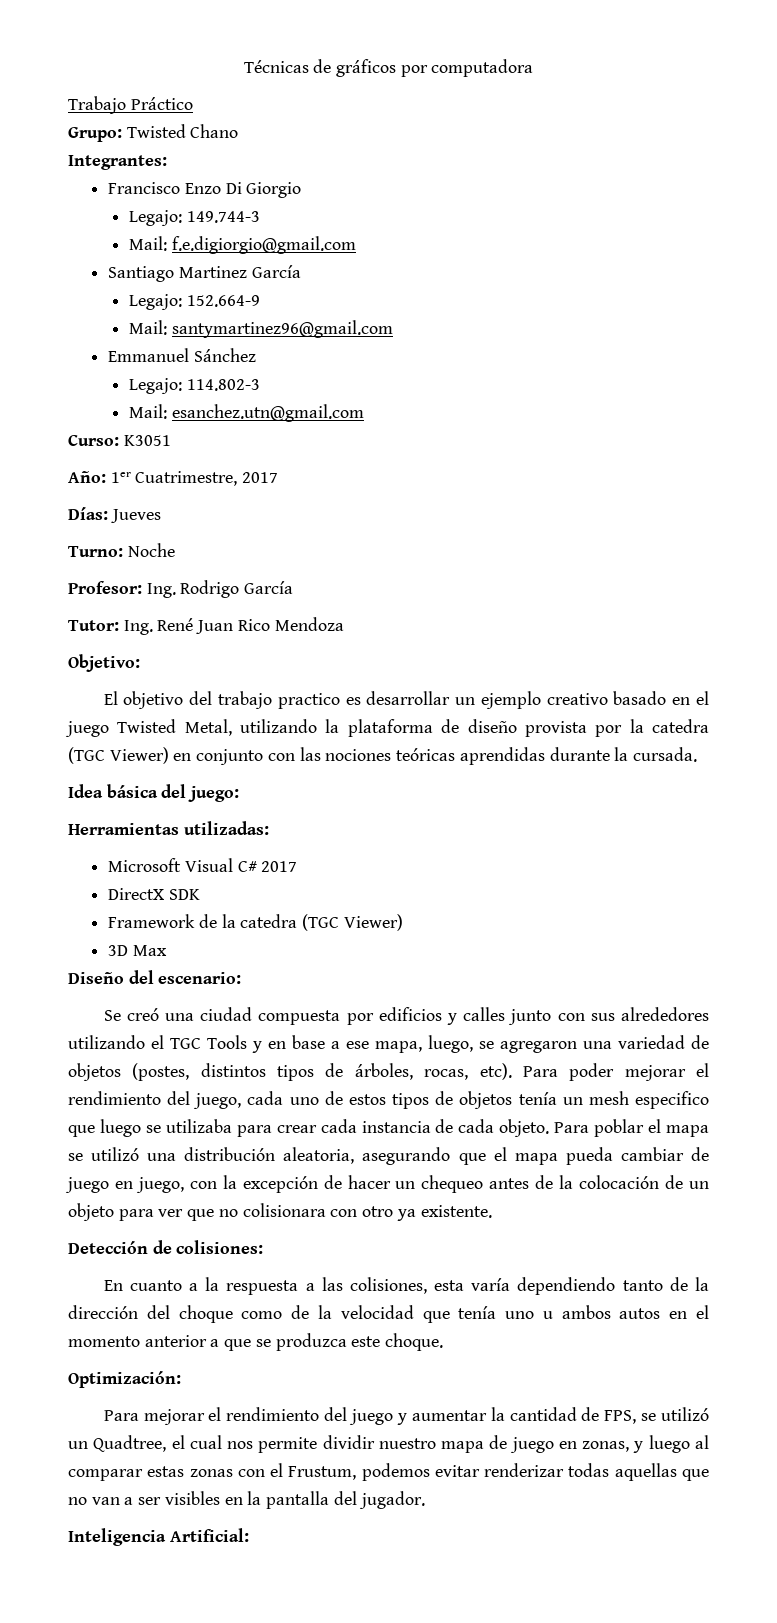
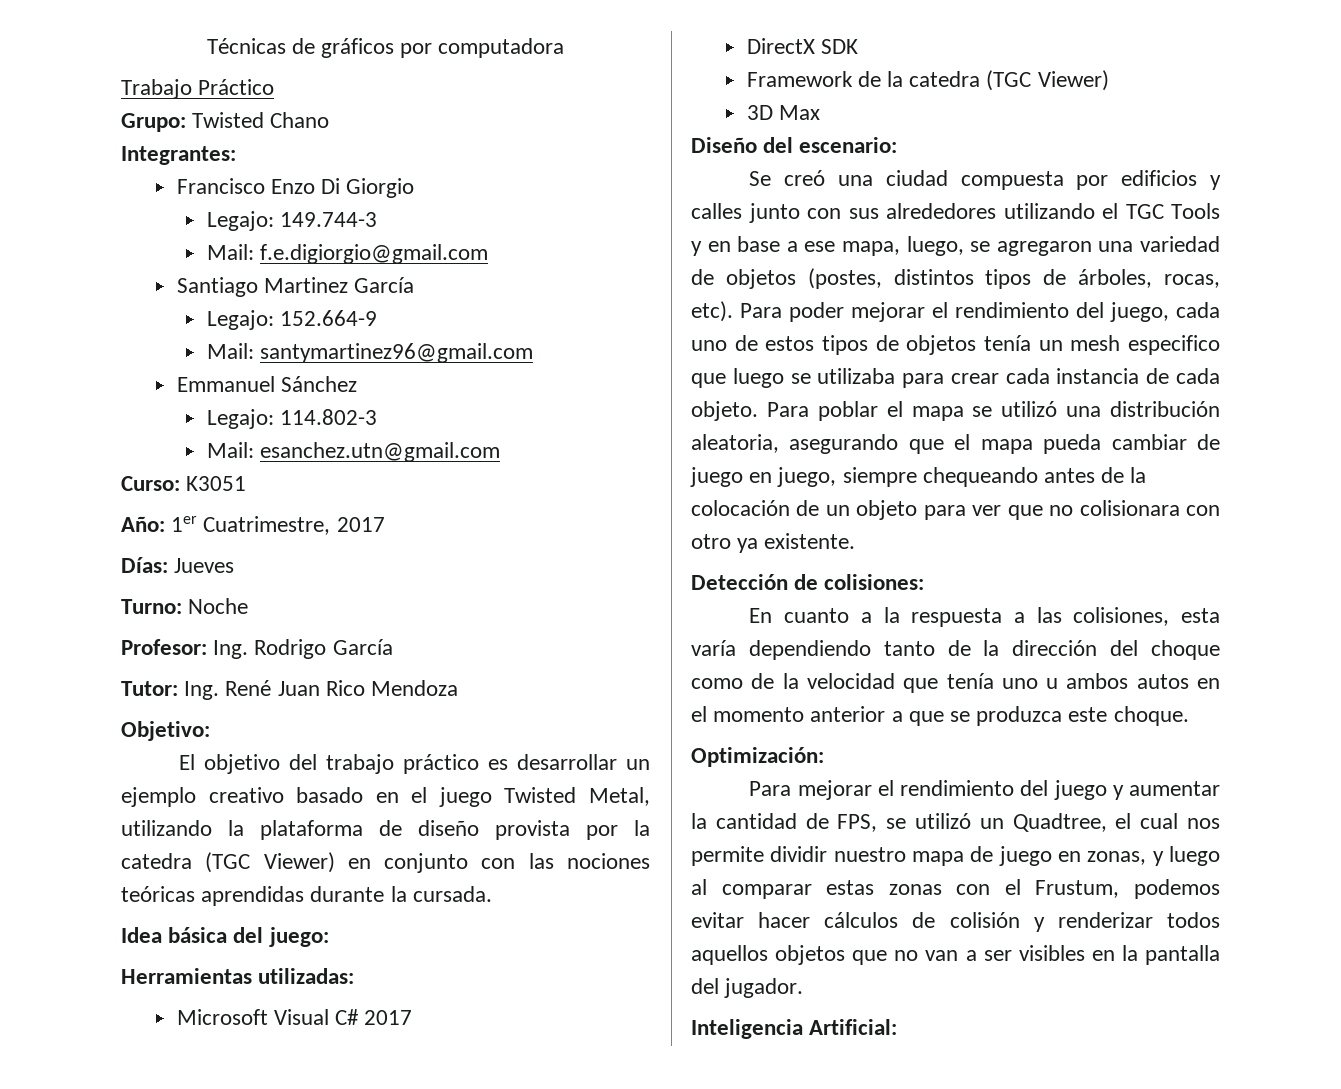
- El objetivo del trabajo practico es desarrollar un ejemplo creativo basado en el juego Twisted Metal, utilizando la plataforma de diseño provista por la catedra (TGC Viewer) en conjunto con las nociones teóricas aprendidas durante la cursada.
+ El objetivo del trabajo práctico es desarrollar un ejemplo creativo basado en el juego Twisted Metal, utilizando la plataforma de diseño provista por la catedra (TGC Viewer) en conjunto con las nociones teóricas aprendidas durante la cursada.
- Para poblar el mapa se utilizó una distribución aleatoria, asegurando que el mapa pueda cambiar de juego en juego, con la excepción de hacer un chequeo antes de la colocación de un objeto para ver que no colisionara con otro ya existente.
+ Para poblar el mapa se utilizó una distribución aleatoria, asegurando que el mapa pueda cambiar de juego en juego, siempre chequeando antes de la colocación de un objeto para ver que no colisionara con otro ya existente.
- Para mejorar el rendimiento del juego y aumentar la cantidad de FPS, se utilizó un Quadtree, el cual nos permite dividir nuestro mapa de juego en zonas, y luego al comparar estas zonas con el Frustum, podemos evitar renderizar todas aquellas que no van a ser visibles en la pantalla del jugador.
+ Para mejorar el rendimiento del juego y aumentar la cantidad de FPS, se utilizó un Quadtree, el cual nos permite dividir nuestro mapa de juego en zonas, y luego al comparar estas zonas con el Frustum, podemos evitar hacer cálculos de colisión y renderizar todos aquellos objetos que no van a ser visibles en la pantalla del jugador.

